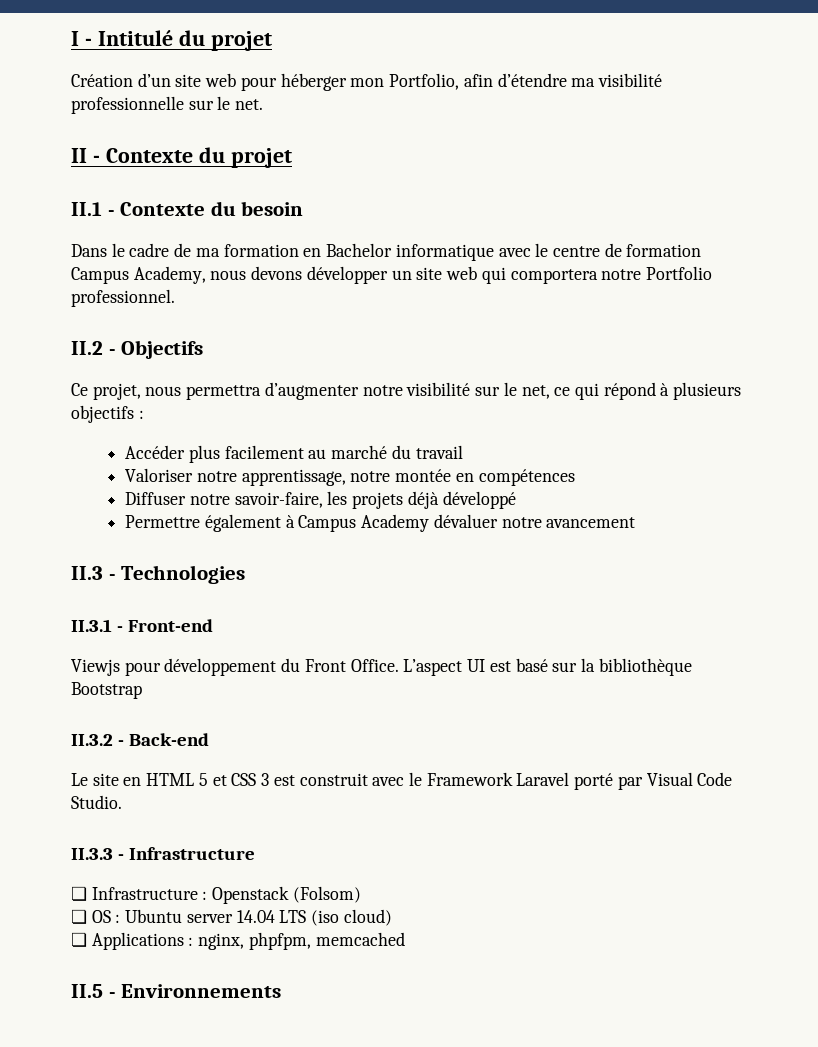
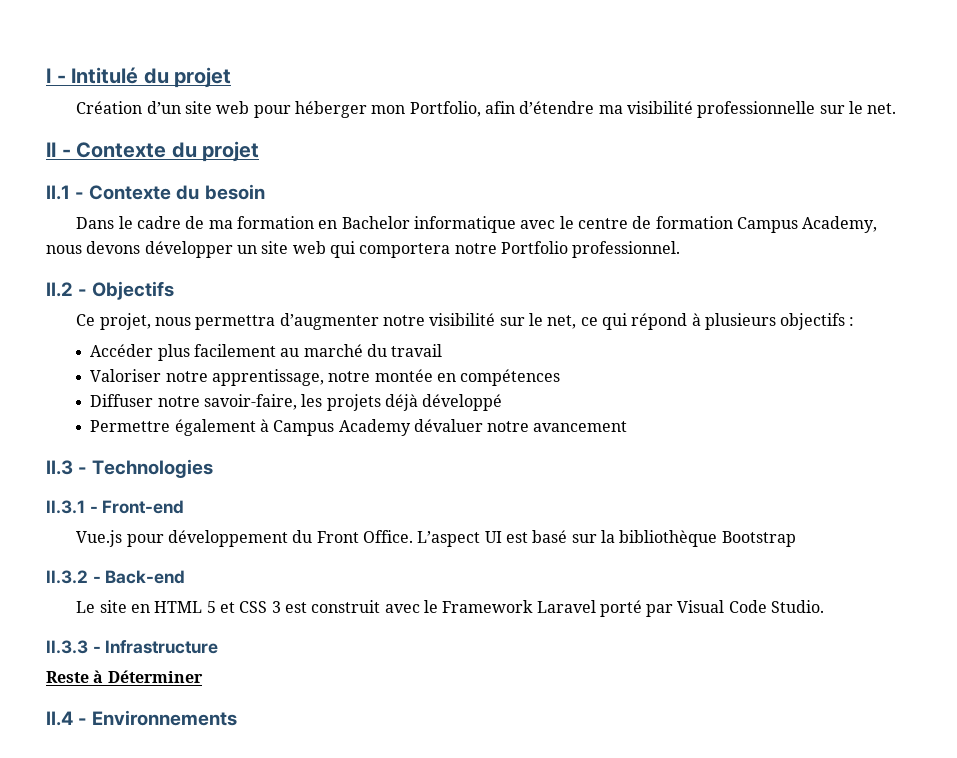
- Viewjs pour développement du Front Office.
+ Vue.js pour développement du Front Office.
- ❏ Infrastructure : Openstack (Folsom)
- ❏ OS : Ubuntu server 14.04 LTS (iso cloud)
- ❏ Applications : nginx, phpfpm, memcached
- II.5 - Environnements
+ Reste à Déterminer
+ II.4 - Environnements

